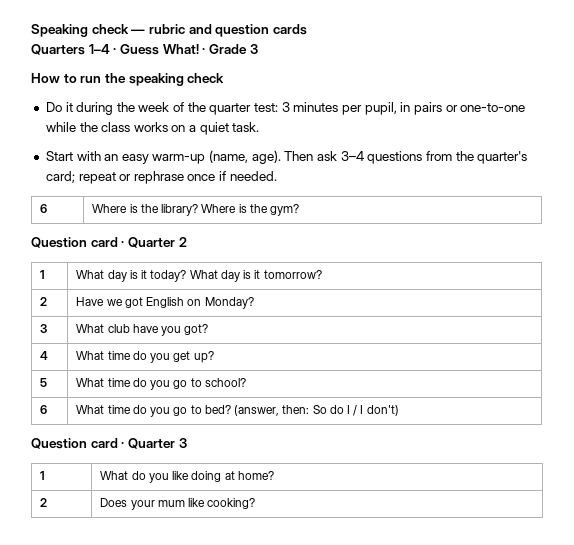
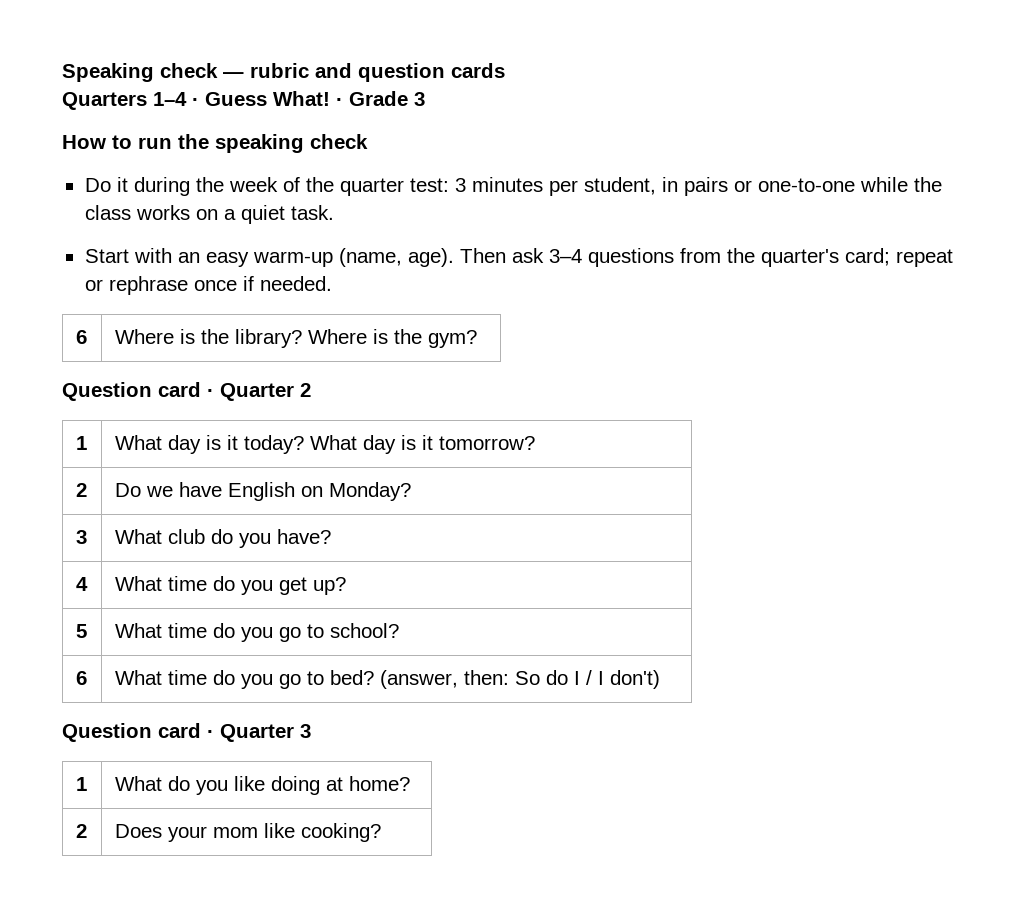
- Do it during the week of the quarter test: 3 minutes per pupil, in pairs or one-to-one while the class works on a quiet task.
+ Do it during the week of the quarter test: 3 minutes per student, in pairs or one-to-one while the class works on a quiet task.
- 2 | Have we got English on Monday?
+ 2 | Do we have English on Monday?
- 3 | What club have you got?
+ 3 | What club do you have?
- 2 | Does your mum like cooking?
+ 2 | Does your mom like cooking?

